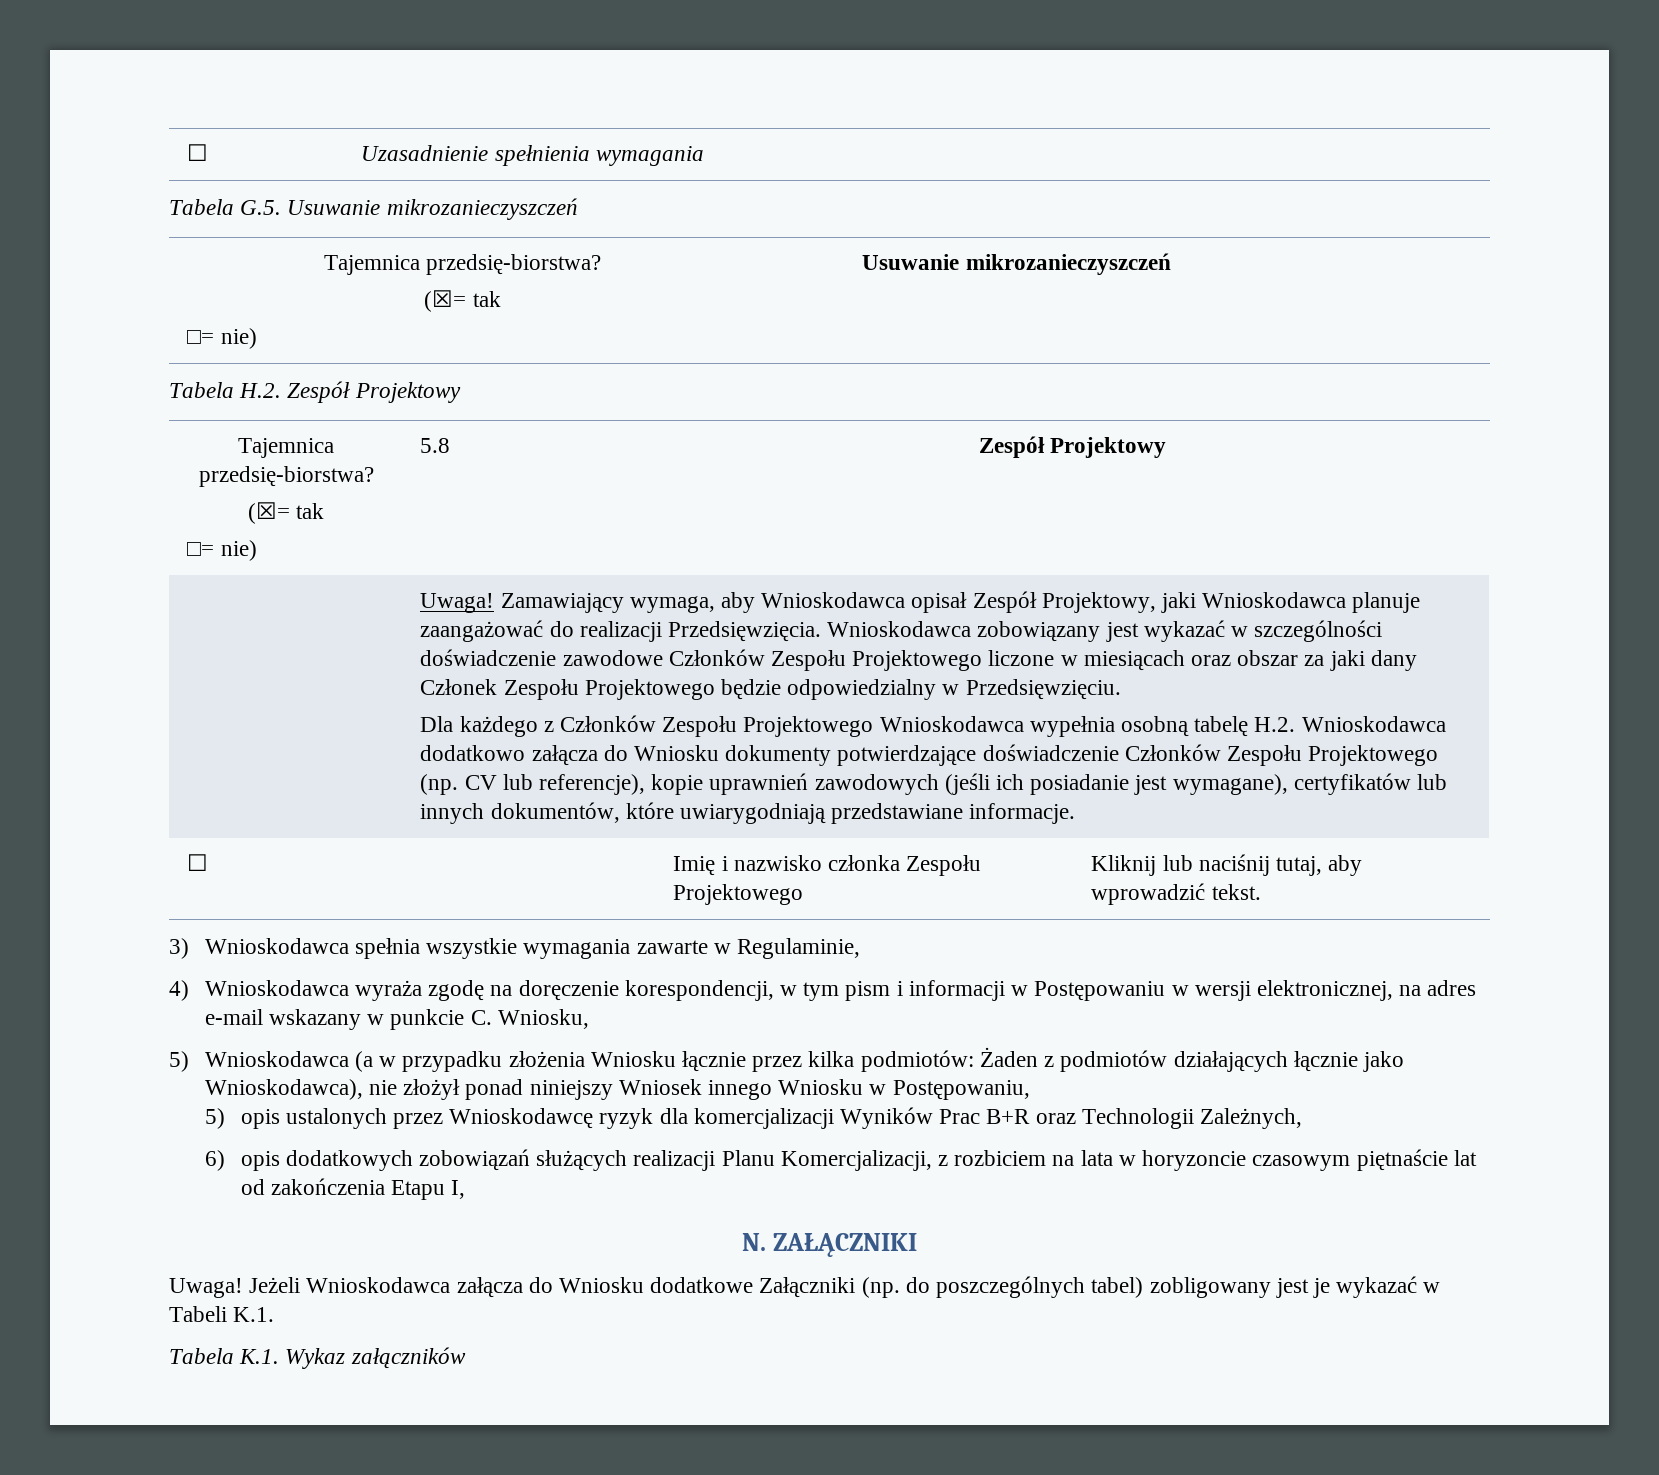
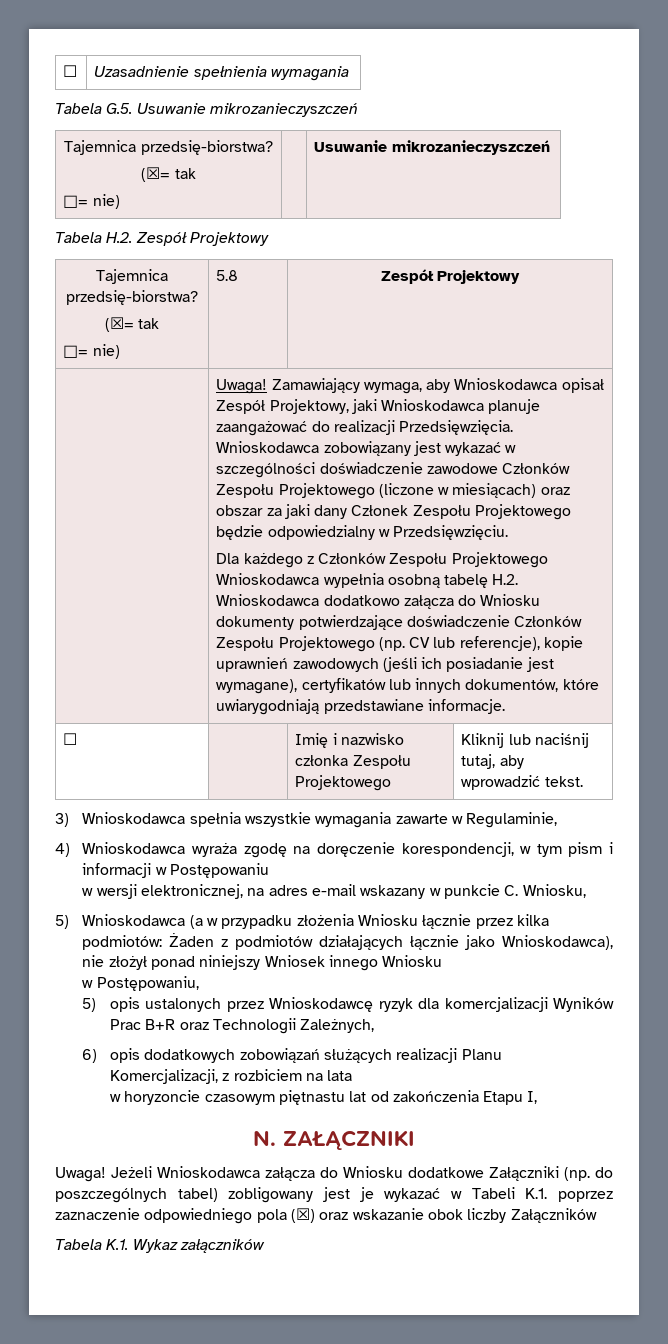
- Wnioskodawca zobowiązany jest wykazać w szczególności doświadczenie zawodowe Członków Zespołu Projektowego liczone w miesiącach oraz obszar za jaki dany Członek Zespołu Projektowego będzie odpowiedzialny w Przedsięwzięciu.
+ Wnioskodawca zobowiązany jest wykazać w szczególności doświadczenie zawodowe Członków Zespołu Projektowego (liczone w miesiącach) oraz obszar za jaki dany Członek Zespołu Projektowego będzie odpowiedzialny w Przedsięwzięciu.
- 4) Wnioskodawca wyraża zgodę na doręczenie korespondencji, w tym pism i informacji w Postępowaniu w wersji elektronicznej, na adres e-mail wskazany w punkcie C. Wniosku,
+ 4) Wnioskodawca wyraża zgodę na doręczenie korespondencji, w tym pism i informacji w Postępowaniu
+ w wersji elektronicznej, na adres e-mail wskazany w punkcie C. Wniosku,
- 5) Wnioskodawca (a w przypadku złożenia Wniosku łącznie przez kilka podmiotów: Żaden z podmiotów działających łącznie jako Wnioskodawca), nie złożył ponad niniejszy Wniosek innego Wniosku w Postępowaniu,
+ 5) Wnioskodawca (a w przypadku złożenia Wniosku łącznie przez kilka podmiotów: Żaden z podmiotów działających łącznie jako Wnioskodawca), nie złożył ponad niniejszy Wniosek innego Wniosku
+ w Postępowaniu,
- 6) opis dodatkowych zobowiązań służących realizacji Planu Komercjalizacji, z rozbiciem na lata w horyzoncie czasowym piętnaście lat od zakończenia Etapu I,
+ 6) opis dodatkowych zobowiązań służących realizacji Planu Komercjalizacji, z rozbiciem na lata
+ w horyzoncie czasowym piętnastu lat od zakończenia Etapu I,
- Jeżeli Wnioskodawca załącza do Wniosku dodatkowe Załączniki (np. do poszczególnych tabel) zobligowany jest je wykazać w Tabeli K.1.
+ Jeżeli Wnioskodawca załącza do Wniosku dodatkowe Załączniki (np. do poszczególnych tabel) zobligowany jest je wykazać w Tabeli K.1. poprzez zaznaczenie odpowiedniego pola (☒) oraz wskazanie obok liczby Załączników

